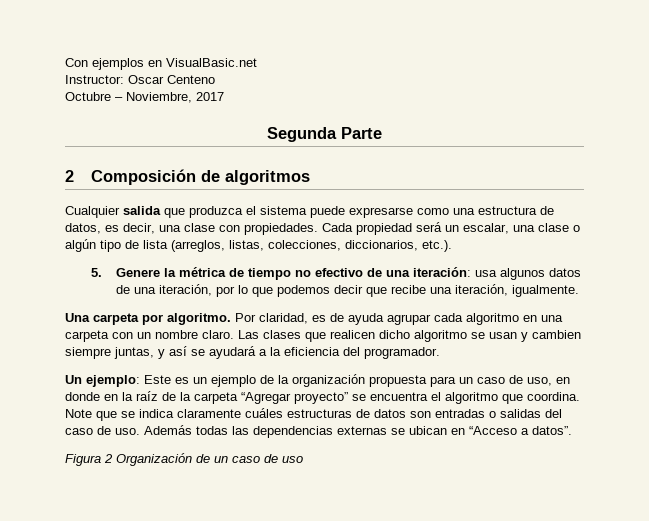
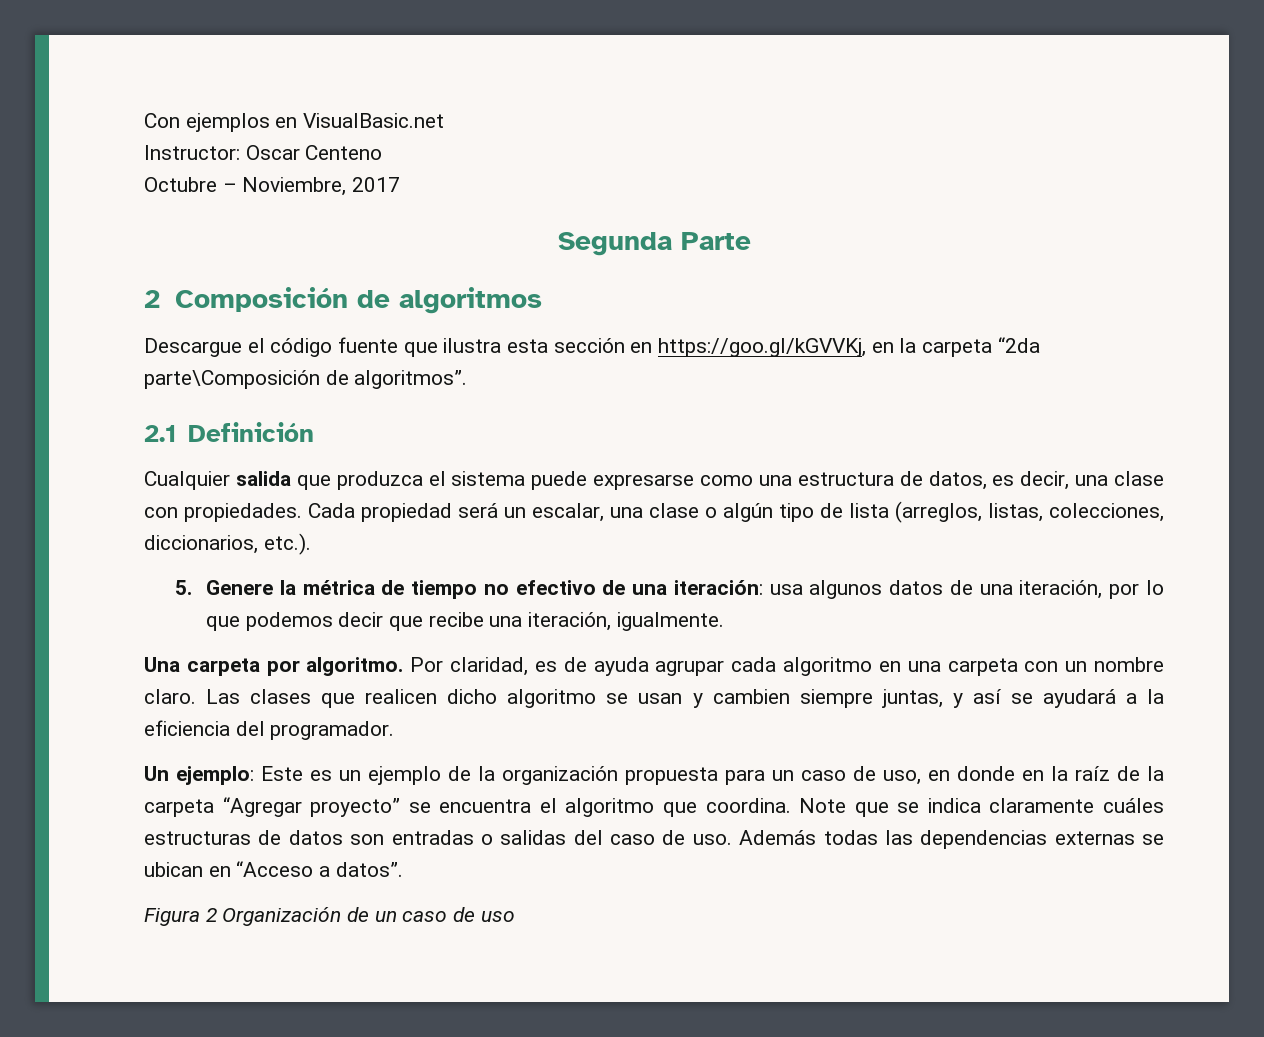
+ Descargue el código fuente que ilustra esta sección en https://goo.gl/kGVVKj, en la carpeta “2da parte\Composición de algoritmos”.
+ 2.1 Definición

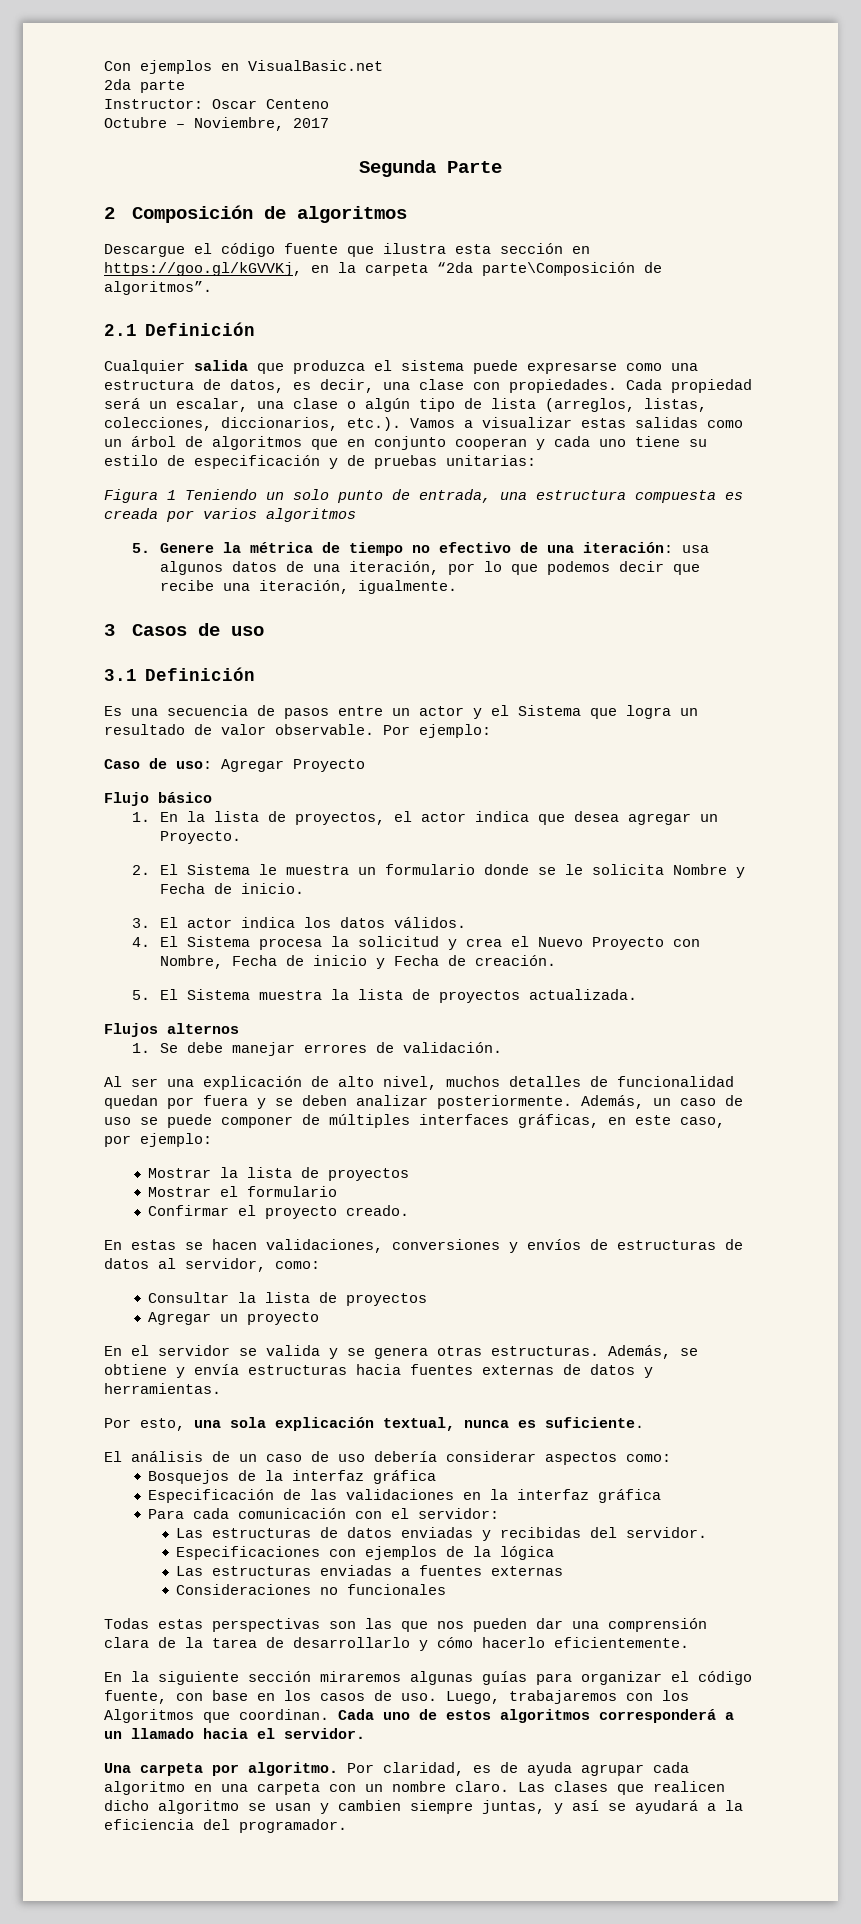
+ 2da parte
- Cada propiedad será un escalar, una clase o algún tipo de lista (arreglos, listas, colecciones, diccionarios, etc.).
+ Cada propiedad será un escalar, una clase o algún tipo de lista (arreglos, listas, colecciones, diccionarios, etc.). Vamos a visualizar estas salidas como un árbol de algoritmos que en conjunto cooperan y cada uno tiene su estilo de especificación y de pruebas unitarias:
+ Figura 1 Teniendo un solo punto de entrada, una estructura compuesta es creada por varios algoritmos
+ 3 Casos de uso
+ 3.1 Definición
+ Es una secuencia de pasos entre un actor y el Sistema que logra un resultado de valor observable. Por ejemplo:
+ Caso de uso: Agregar Proyecto
+ Flujo básico
+ 1. En la lista de proyectos, el actor indica que desea agregar un Proyecto.
+ 2. El Sistema le muestra un formulario donde se le solicita Nombre y Fecha de inicio.
+ 3. El actor indica los datos válidos.
+ 4. El Sistema procesa la solicitud y crea el Nuevo Proyecto con Nombre, Fecha de inicio y Fecha de creación.
+ 5. El Sistema muestra la lista de proyectos actualizada.
+ Flujos alternos
+ 1. Se debe manejar errores de validación.
+ Al ser una explicación de alto nivel, muchos detalles de funcionalidad quedan por fuera y se deben analizar posteriormente. Además, un caso de uso se puede componer de múltiples interfaces gráficas, en este caso, por ejemplo:
+ Mostrar la lista de proyectos
+ Mostrar el formulario
+ Confirmar el proyecto creado.
+ En estas se hacen validaciones, conversiones y envíos de estructuras de datos al servidor, como:
+ Consultar la lista de proyectos
+ Agregar un proyecto
+ En el servidor se valida y se genera otras estructuras. Además, se obtiene y envía estructuras hacia fuentes externas de datos y herramientas.
+ Por esto, una sola explicación textual, nunca es suficiente.
+ El análisis de un caso de uso debería considerar aspectos como:
+ Bosquejos de la interfaz gráfica
+ Especificación de las validaciones en la interfaz gráfica
+ Para cada comunicación con el servidor:
+ Las estructuras de datos enviadas y recibidas del servidor.
+ Especificaciones con ejemplos de la lógica
+ Las estructuras enviadas a fuentes externas
+ Consideraciones no funcionales
+ Todas estas perspectivas son las que nos pueden dar una comprensión clara de la tarea de desarrollarlo y cómo hacerlo eficientemente.
+ En la siguiente sección miraremos algunas guías para organizar el código fuente, con base en los casos de uso. Luego, trabajaremos con los Algoritmos que coordinan. Cada uno de estos algoritmos corresponderá a un llamado hacia el servidor.
- Un ejemplo: Este es un ejemplo de la organización propuesta para un caso de uso, en donde en la raíz de la carpeta “Agregar proyecto” se encuentra el algoritmo que coordina. Note que se indica claramente cuáles estructuras de datos son entradas o salidas del caso de uso. Además todas las dependencias externas se ubican en “Acceso a datos”.
- Figura 2 Organización de un caso de uso

